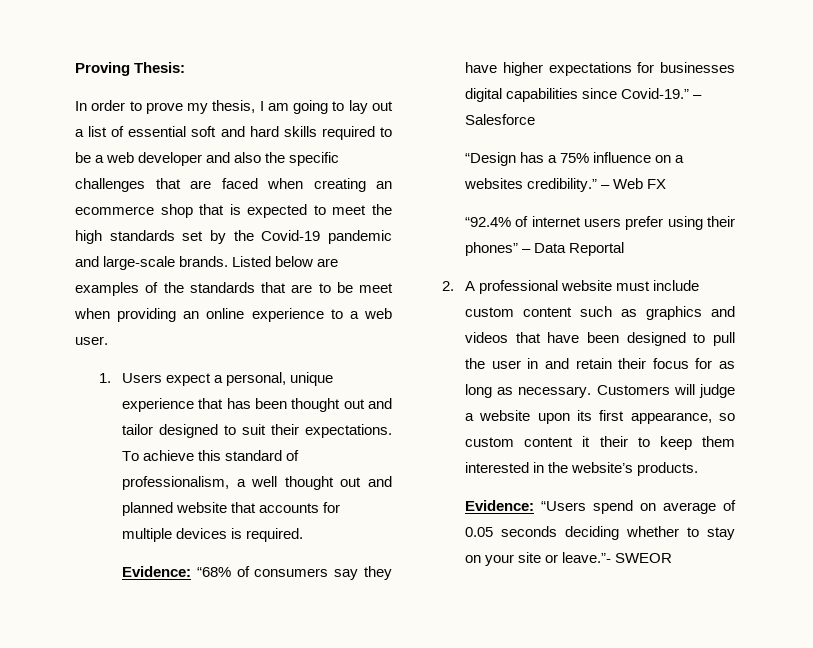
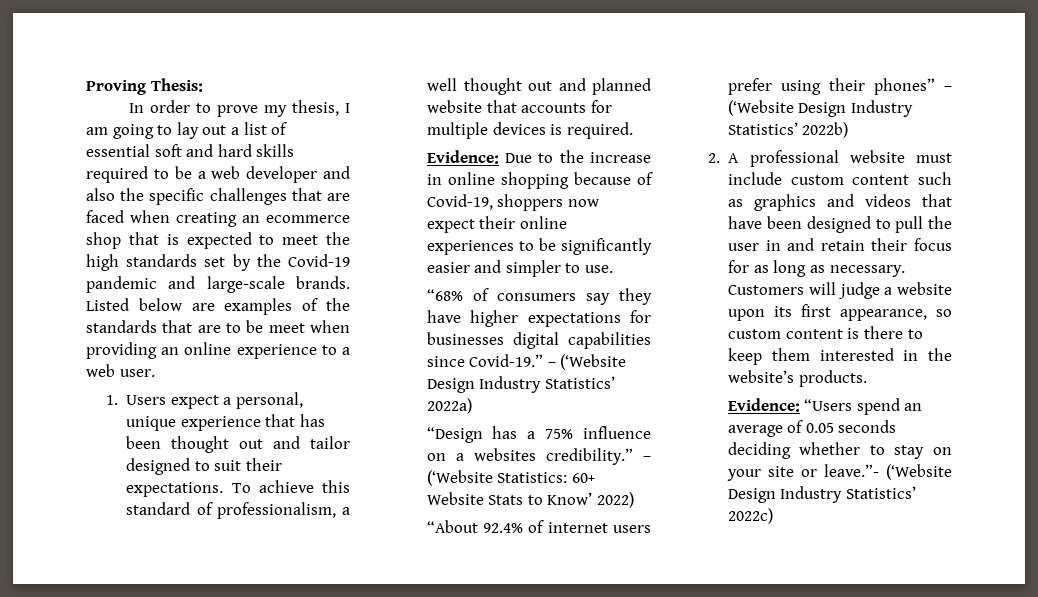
- Evidence: “68% of consumers say they have higher expectations for businesses digital capabilities since Covid-19.”
+ Evidence: Due to the increase in online shopping because of Covid-19, shoppers now expect their online experiences to be significantly easier and simpler to use.
+ “68% of consumers say they have higher expectations for businesses digital capabilities since Covid-19.”
- – Salesforce
+ – (‘Website Design Industry Statistics’ 2022a)
- – Web FX
- “92.4% of internet users prefer using their phones” – Data Reportal
+ – (‘Website Statistics: 60+ Website Stats to Know’ 2022)
+ “About 92.4% of internet users prefer using their phones” – (‘Website Design Industry Statistics’ 2022b)
- Customers will judge a website upon its first appearance, so custom content it their to keep them interested in the website’s products.
+ Customers will judge a website upon its first appearance, so custom content is there to keep them interested in the website’s products.
- Evidence: “Users spend on average of 0.05 seconds deciding whether to stay on your site or leave.”- SWEOR
+ Evidence: “Users spend an average of 0.05 seconds deciding whether to stay on your site or leave.”- (‘Website Design Industry Statistics’ 2022c)

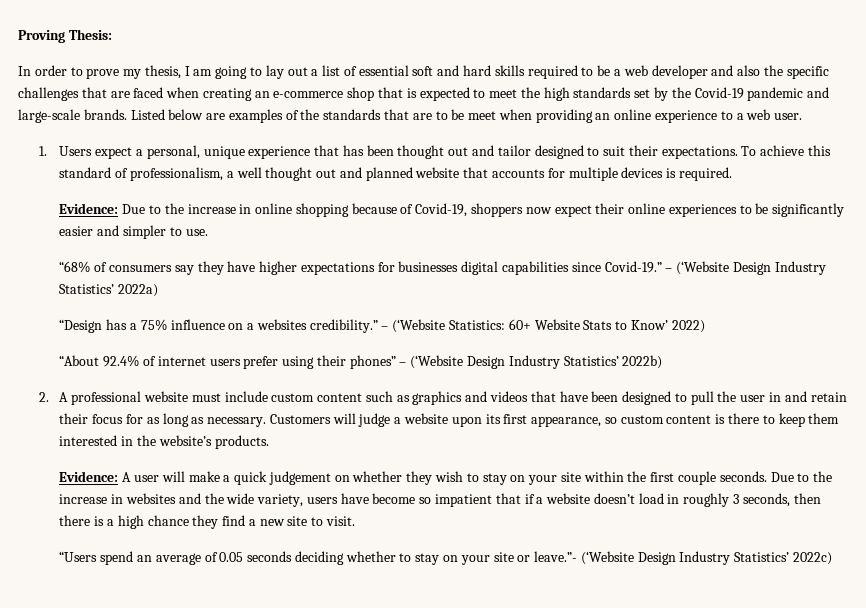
- In order to prove my thesis, I am going to lay out a list of essential soft and hard skills required to be a web developer and also the specific challenges that are faced when creating an ecommerce shop that is expected to meet the high standards set by the Covid-19 pandemic and large-scale brands.
+ In order to prove my thesis, I am going to lay out a list of essential soft and hard skills required to be a web developer and also the specific challenges that are faced when creating an e-commerce shop that is expected to meet the high standards set by the Covid-19 pandemic and large-scale brands.
- Evidence: “Users spend an average of 0.05 seconds deciding whether to stay on your site or leave.”- (‘Website Design Industry Statistics’ 2022c)
+ Evidence: A user will make a quick judgement on whether they wish to stay on your site within the first couple seconds. Due to the increase in websites and the wide variety, users have become so impatient that if a website doesn’t load in roughly 3 seconds, then there is a high chance they find a new site to visit.
+ “Users spend an average of 0.05 seconds deciding whether to stay on your site or leave.”- (‘Website Design Industry Statistics’ 2022c)

